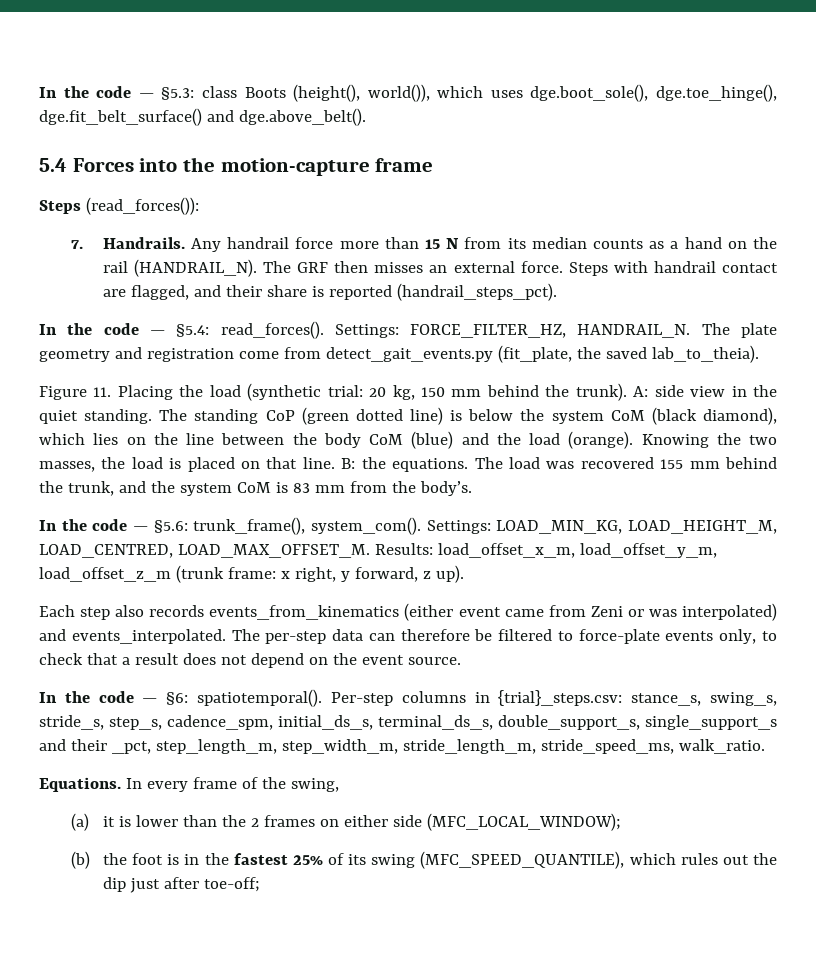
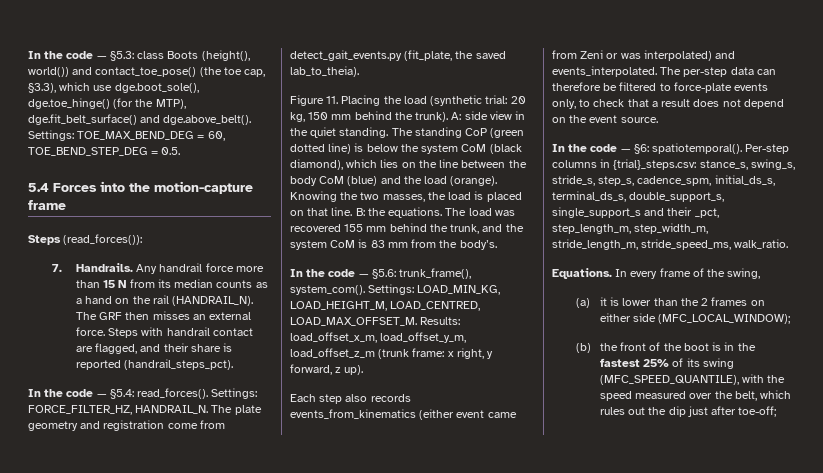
- In the code — §5.3: class Boots (height(), world()), which uses dge.boot_sole(), dge.toe_hinge(), dge.fit_belt_surface() and dge.above_belt().
+ In the code — §5.3: class Boots (height(), world()) and contact_toe_pose() (the toe cap, §3.3), which use dge.boot_sole(), dge.toe_hinge() (for the MTP), dge.fit_belt_surface() and dge.above_belt(). Settings: TOE_MAX_BEND_DEG = 60, TOE_BEND_STEP_DEG = 0.5.
- (b) the foot is in the fastest 25% of its swing (MFC_SPEED_QUANTILE), which rules out the dip just after toe-off;
+ (b) the front of the boot is in the fastest 25% of its swing (MFC_SPEED_QUANTILE), with the speed measured over the belt, which rules out the dip just after toe-off;

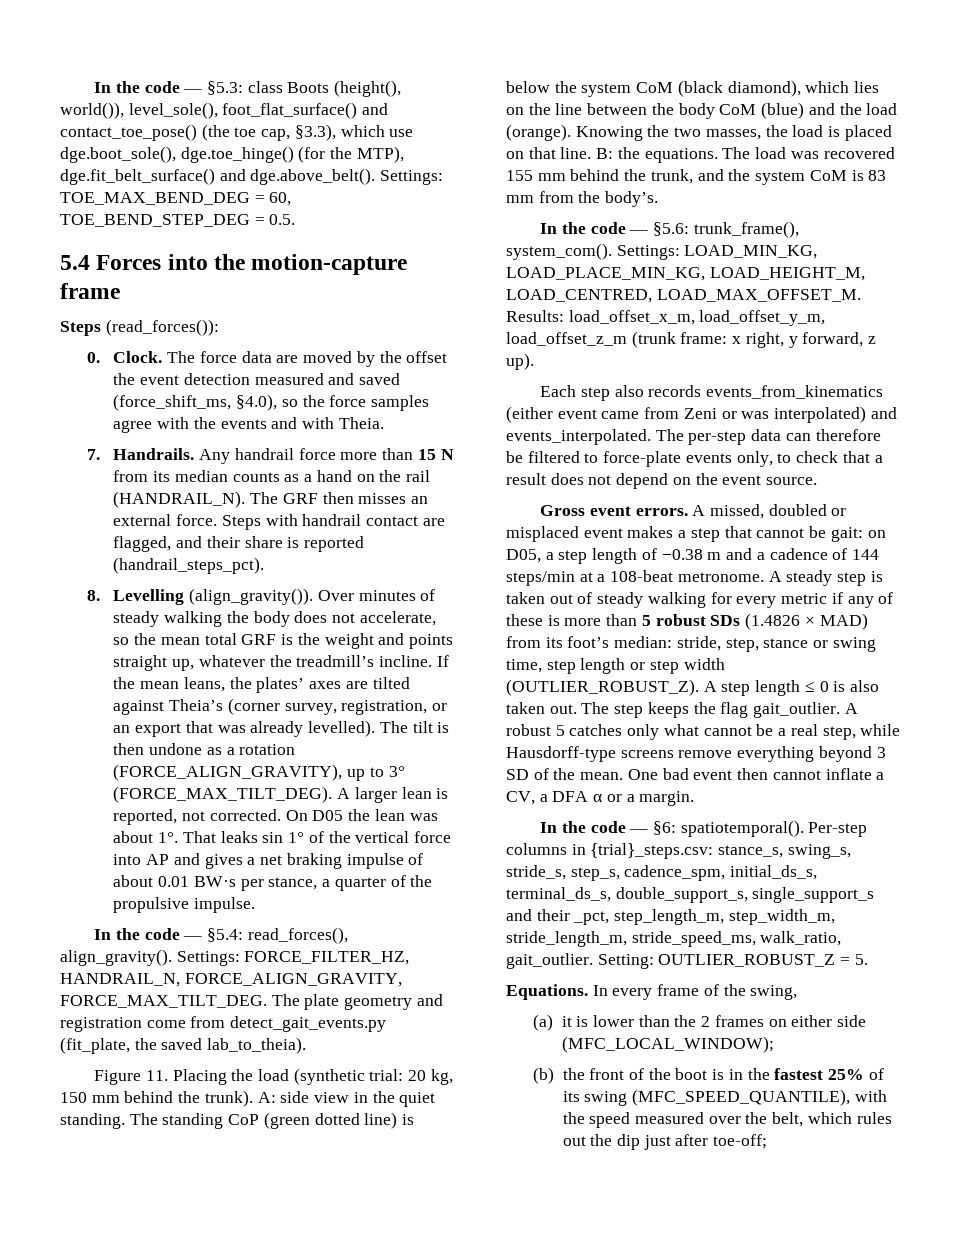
- In the code — §5.3: class Boots (height(), world()) and contact_toe_pose() (the toe cap, §3.3), which use dge.boot_sole(), dge.toe_hinge() (for the MTP), dge.fit_belt_surface() and dge.above_belt(). Settings: TOE_MAX_BEND_DEG = 60, TOE_BEND_STEP_DEG = 0.5.
+ In the code — §5.3: class Boots (height(), world()), level_sole(), foot_flat_surface() and contact_toe_pose() (the toe cap, §3.3), which use dge.boot_sole(), dge.toe_hinge() (for the MTP), dge.fit_belt_surface() and dge.above_belt(). Settings: TOE_MAX_BEND_DEG = 60, TOE_BEND_STEP_DEG = 0.5.
+ 0. Clock. The force data are moved by the offset the event detection measured and saved (force_shift_ms, §4.0), so the force samples agree with the events and with Theia.
+ 8. Levelling (align_gravity()). Over minutes of steady walking the body does not accelerate, so the mean total GRF is the weight and points straight up, whatever the treadmill’s incline. If the mean leans, the plates’ axes are tilted against Theia’s (corner survey, registration, or an export that was already levelled). The tilt is then undone as a rotation (FORCE_ALIGN_GRAVITY), up to 3° (FORCE_MAX_TILT_DEG). A larger lean is reported, not corrected. On D05 the lean was about 1°. That leaks sin 1° of the vertical force into AP and gives a net braking impulse of about 0.01 BW·s per stance, a quarter of the propulsive impulse.
- In the code — §5.4: read_forces(). Settings: FORCE_FILTER_HZ, HANDRAIL_N.
+ In the code — §5.4: read_forces(), align_gravity(). Settings: FORCE_FILTER_HZ, HANDRAIL_N, FORCE_ALIGN_GRAVITY, FORCE_MAX_TILT_DEG.
- Settings: LOAD_MIN_KG, LOAD_HEIGHT_M, LOAD_CENTRED, LOAD_MAX_OFFSET_M.
+ Settings: LOAD_MIN_KG, LOAD_PLACE_MIN_KG, LOAD_HEIGHT_M, LOAD_CENTRED, LOAD_MAX_OFFSET_M.
+ Gross event errors. A missed, doubled or misplaced event makes a step that cannot be gait: on D05, a step length of −0.38 m and a cadence of 144 steps/min at a 108-beat metronome. A steady step is taken out of steady walking for every metric if any of these is more than 5 robust SDs (1.4826 × MAD) from its foot’s median: stride, step, stance or swing time, step length or step width (OUTLIER_ROBUST_Z). A step length ≤ 0 is also taken out. The step keeps the flag gait_outlier. A robust 5 catches only what cannot be a real step, while Hausdorff-type screens remove everything beyond 3 SD of the mean. One bad event then cannot inflate a CV, a DFA α or a margin.
- Per-step columns in {trial}_steps.csv: stance_s, swing_s, stride_s, step_s, cadence_spm, initial_ds_s, terminal_ds_s, double_support_s, single_support_s and their _pct, step_length_m, step_width_m, stride_length_m, stride_speed_ms, walk_ratio.
+ Per-step columns in {trial}_steps.csv: stance_s, swing_s, stride_s, step_s, cadence_spm, initial_ds_s, terminal_ds_s, double_support_s, single_support_s and their _pct, step_length_m, step_width_m, stride_length_m, stride_speed_ms, walk_ratio, gait_outlier. Setting: OUTLIER_ROBUST_Z = 5.

